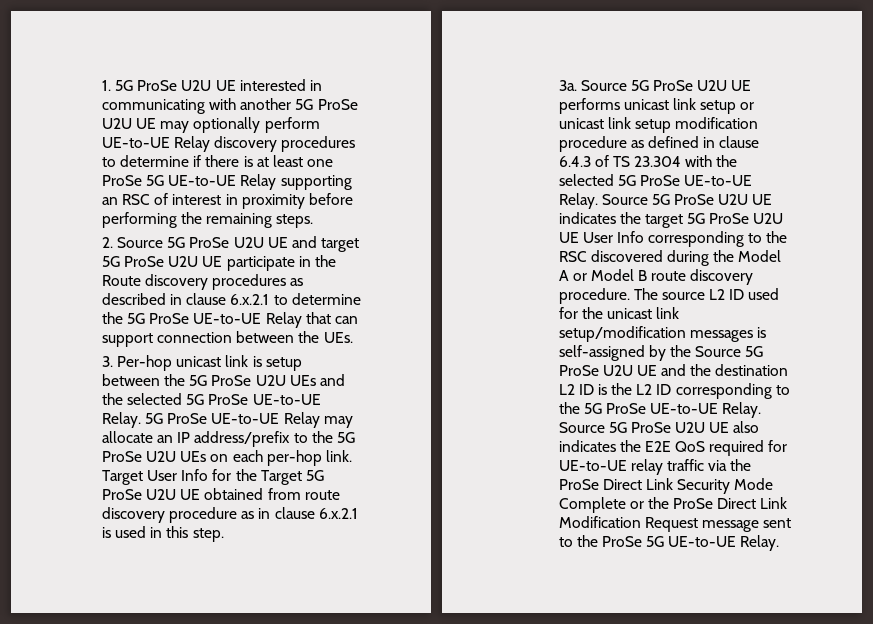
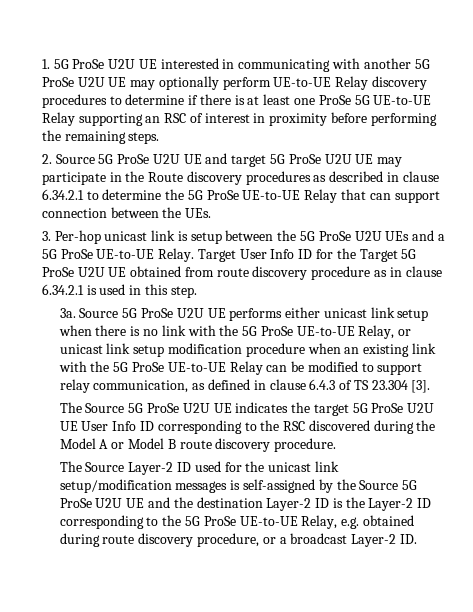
- 2. Source 5G ProSe U2U UE and target 5G ProSe U2U UE participate in the Route discovery procedures as described in clause 6.x.2.1 to determine the 5G ProSe UE-to-UE Relay that can support connection between the UEs.
+ 2. Source 5G ProSe U2U UE and target 5G ProSe U2U UE may participate in the Route discovery procedures as described in clause 6.34.2.1 to determine the 5G ProSe UE-to-UE Relay that can support connection between the UEs.
- 3. Per-hop unicast link is setup between the 5G ProSe U2U UEs and the selected 5G ProSe UE-to-UE Relay. 5G ProSe UE-to-UE Relay may allocate an IP address/prefix to the 5G ProSe U2U UEs on each per-hop link.
+ 3. Per-hop unicast link is setup between the 5G ProSe U2U UEs and a 5G ProSe UE-to-UE Relay.
- Target User Info for the Target 5G ProSe U2U UE obtained from route discovery procedure as in clause 6.x.2.1 is used in this step.
+ Target User Info ID for the Target 5G ProSe U2U UE obtained from route discovery procedure as in clause 6.34.2.1 is used in this step.
- Source 5G ProSe U2U UE performs unicast link setup or unicast link setup modification procedure as defined in clause 6.4.3 of TS 23.304 with the selected 5G ProSe UE-to-UE Relay. Source 5G ProSe U2U UE indicates the target 5G ProSe U2U UE User Info corresponding to the RSC discovered during the Model A or Model B route discovery procedure. The source L2 ID used for the unicast link setup/modification messages is self-assigned by the Source 5G ProSe U2U UE and the destination L2 ID is the L2 ID corresponding to the 5G ProSe UE-to-UE Relay. Source 5G ProSe U2U UE also indicates the E2E QoS required for UE-to-UE relay traffic via the ProSe Direct Link Security Mode Complete or the ProSe Direct Link Modification Request message sent to the ProSe 5G UE-to-UE Relay.
+ Source 5G ProSe U2U UE performs either unicast link setup when there is no link with the 5G ProSe UE-to-UE Relay, or unicast link setup modification procedure when an existing link with the 5G ProSe UE-to-UE Relay can be modified to support relay communication, as defined in clause 6.4.3 of TS 23.304 [3].
+ The Source 5G ProSe U2U UE indicates the target 5G ProSe U2U UE User Info ID corresponding to the RSC discovered during the Model A or Model B route discovery procedure.
+ The Source Layer-2 ID used for the unicast link setup/modification messages is self-assigned by the Source 5G ProSe U2U UE and the destination Layer-2 ID is the Layer-2 ID corresponding to the 5G ProSe UE-to-UE Relay, e.g. obtained during route discovery procedure, or a broadcast Layer-2 ID.

